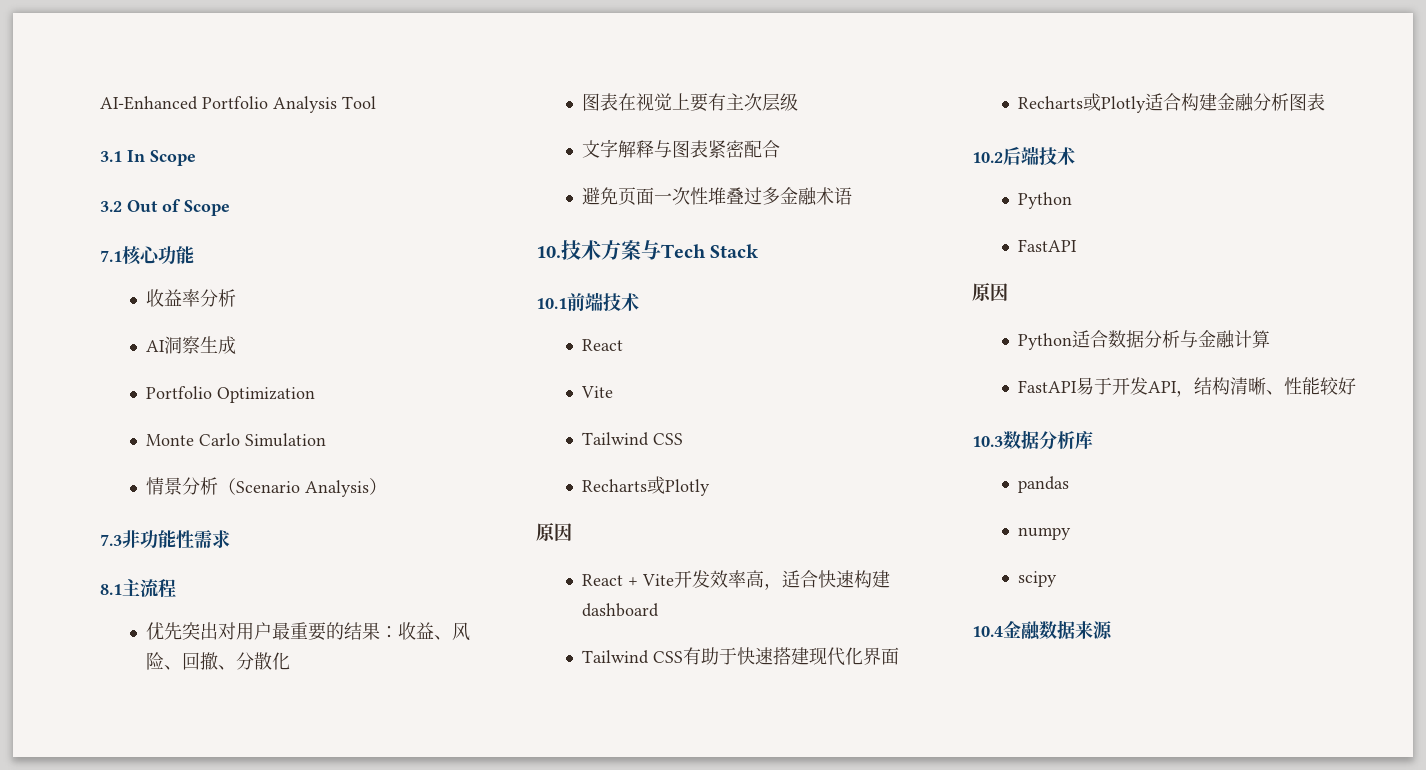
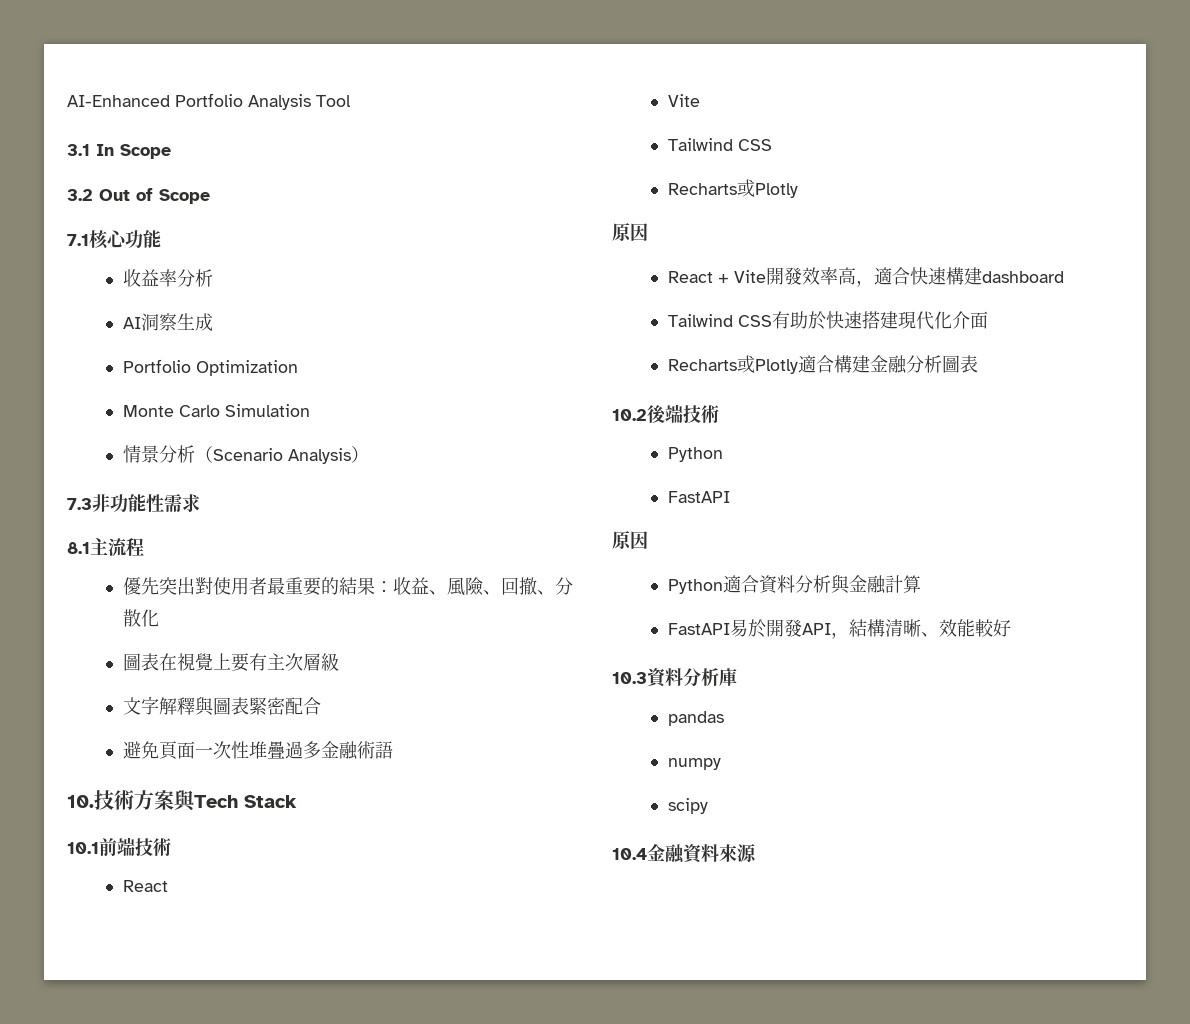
- 优先突出对用户最重要的结果：收益、风险、回撤、分散化
+ 優先突出對使用者最重要的結果：收益、風險、回撤、分散化
- 图表在视觉上要有主次层级
+ 圖表在視覺上要有主次層級
- 文字解释与图表紧密配合
+ 文字解釋與圖表緊密配合
- 避免页面一次性堆叠过多金融术语
+ 避免頁面一次性堆疊過多金融術語
- 10.技术方案与Tech Stack
+ 10.技術方案與Tech Stack
- 10.1前端技术
+ 10.1前端技術
- React + Vite开发效率高，适合快速构建dashboard
+ React + Vite開發效率高，適合快速構建dashboard
- Tailwind CSS有助于快速搭建现代化界面
+ Tailwind CSS有助於快速搭建現代化介面
- Recharts或Plotly适合构建金融分析图表
+ Recharts或Plotly適合構建金融分析圖表
- 10.2后端技术
+ 10.2後端技術
- Python适合数据分析与金融计算
- FastAPI易于开发API，结构清晰、性能较好
+ Python適合資料分析與金融計算
+ FastAPI易於開發API，結構清晰、效能較好
- 10.3数据分析库
+ 10.3資料分析庫
- 10.4金融数据来源
+ 10.4金融資料來源

